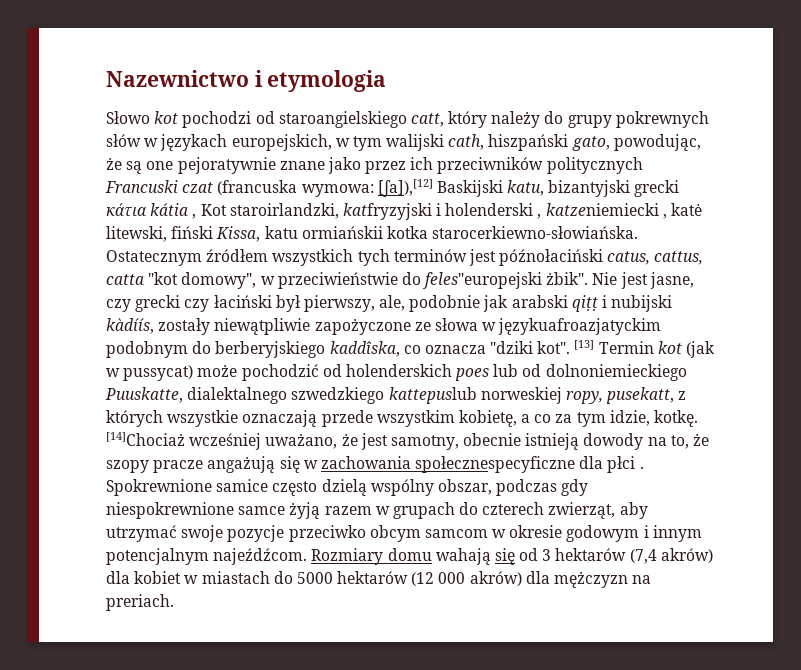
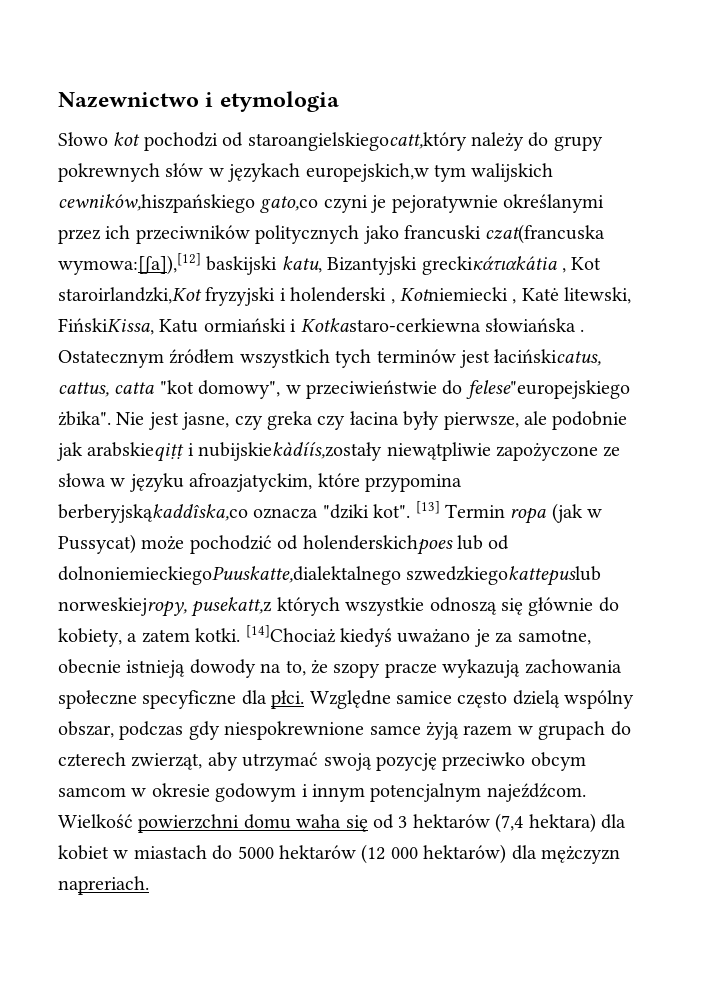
- Słowo kot pochodzi od staroangielskiego catt, który należy do grupy pokrewnych słów w językach europejskich, w tym walijski cath, hiszpański gato, powodując, że są one pejoratywnie znane jako przez ich przeciwników politycznych Francuski czat (francuska wymowa: [ʃa]),[12] Baskijski katu, bizantyjski grecki κάτια kátia , Kot staroirlandzki, katfryzyjski i holenderski , katzeniemiecki , katė litewski, fiński Kissa, katu ormiańskii kotka starocerkiewno-słowiańska.
+ Słowo kot pochodzi od staroangielskiegocatt,który należy do grupy pokrewnych słów w językach europejskich,w tym walijskich cewników,hiszpańskiego gato,co czyni je pejoratywnie określanymi przez ich przeciwników politycznych jako francuski czat(francuska wymowa:[ʃa]),[12] baskijski katu, Bizantyjski greckiκάτιαkátia , Kot staroirlandzki,Kot fryzyjski i holenderski , Kotniemiecki , Katė litewski, FińskiKissa, Katu ormiański i Kotkastaro-cerkiewna słowiańska .
- Ostatecznym źródłem wszystkich tych terminów jest późnołaciński catus, cattus, catta "kot domowy", w przeciwieństwie do feles"europejski żbik".
+ Ostatecznym źródłem wszystkich tych terminów jest łacińskicatus, cattus, catta "kot domowy", w przeciwieństwie do felese"europejskiego żbika".
- Nie jest jasne, czy grecki czy łaciński był pierwszy, ale, podobnie jak arabski qiṭṭ i nubijski kàdíís, zostały niewątpliwie zapożyczone ze słowa w językuafroazjatyckim podobnym do berberyjskiego kaddîska, co oznacza "dziki kot".
+ Nie jest jasne, czy greka czy łacina były pierwsze, ale podobnie jak arabskieqiṭṭ i nubijskiekàdíís,zostały niewątpliwie zapożyczone ze słowa w języku afroazjatyckim, które przypomina berberyjskąkaddîska,co oznacza "dziki kot".
- [13] Termin kot (jak w pussycat) może pochodzić od holenderskich poes lub od dolnoniemieckiego Puuskatte, dialektalnego szwedzkiego kattepuslub norweskiej ropy, pusekatt, z których wszystkie oznaczają przede wszystkim kobietę, a co za tym idzie, kotkę. [14]Chociaż wcześniej uważano, że jest samotny, obecnie istnieją dowody na to, że szopy pracze angażują się w zachowania społecznespecyficzne dla płci . Spokrewnione samice często dzielą wspólny obszar, podczas gdy niespokrewnione samce żyją razem w grupach do czterech zwierząt, aby utrzymać swoje pozycje przeciwko obcym samcom w okresie godowym i innym potencjalnym najeźdźcom.
+ [13] Termin ropa (jak w Pussycat) może pochodzić od holenderskichpoes lub od dolnoniemieckiegoPuuskatte,dialektalnego szwedzkiegokattepuslub norweskiejropy, pusekatt,z których wszystkie odnoszą się głównie do kobiety, a zatem kotki. [14]Chociaż kiedyś uważano je za samotne, obecnie istnieją dowody na to, że szopy pracze wykazują zachowania społeczne specyficzne dla płci. Względne samice często dzielą wspólny obszar, podczas gdy niespokrewnione samce żyją razem w grupach do czterech zwierząt, aby utrzymać swoją pozycję przeciwko obcym samcom w okresie godowym i innym potencjalnym najeźdźcom.
- Rozmiary domu wahają się od 3 hektarów (7,4 akrów) dla kobiet w miastach do 5000 hektarów (12 000 akrów) dla mężczyzn na preriach.
+ Wielkość powierzchni domu waha się od 3 hektarów (7,4 hektara) dla kobiet w miastach do 5000 hektarów (12 000 hektarów) dla mężczyzn napreriach.

